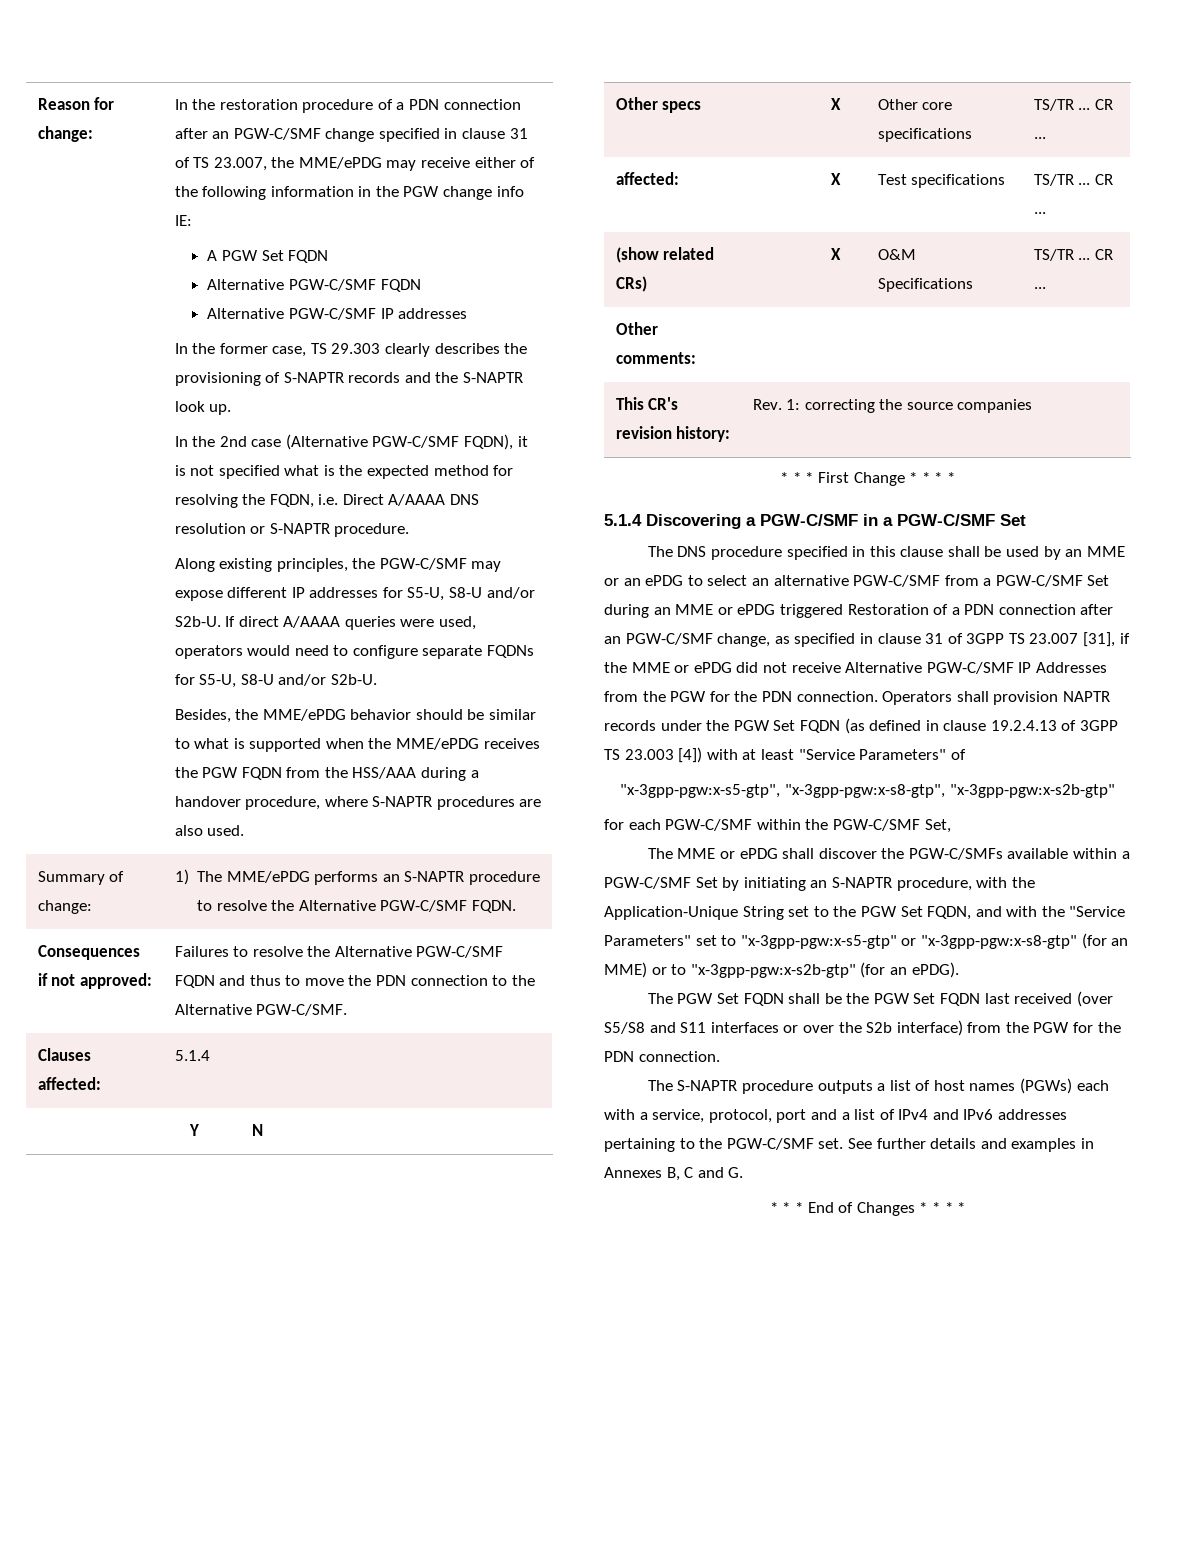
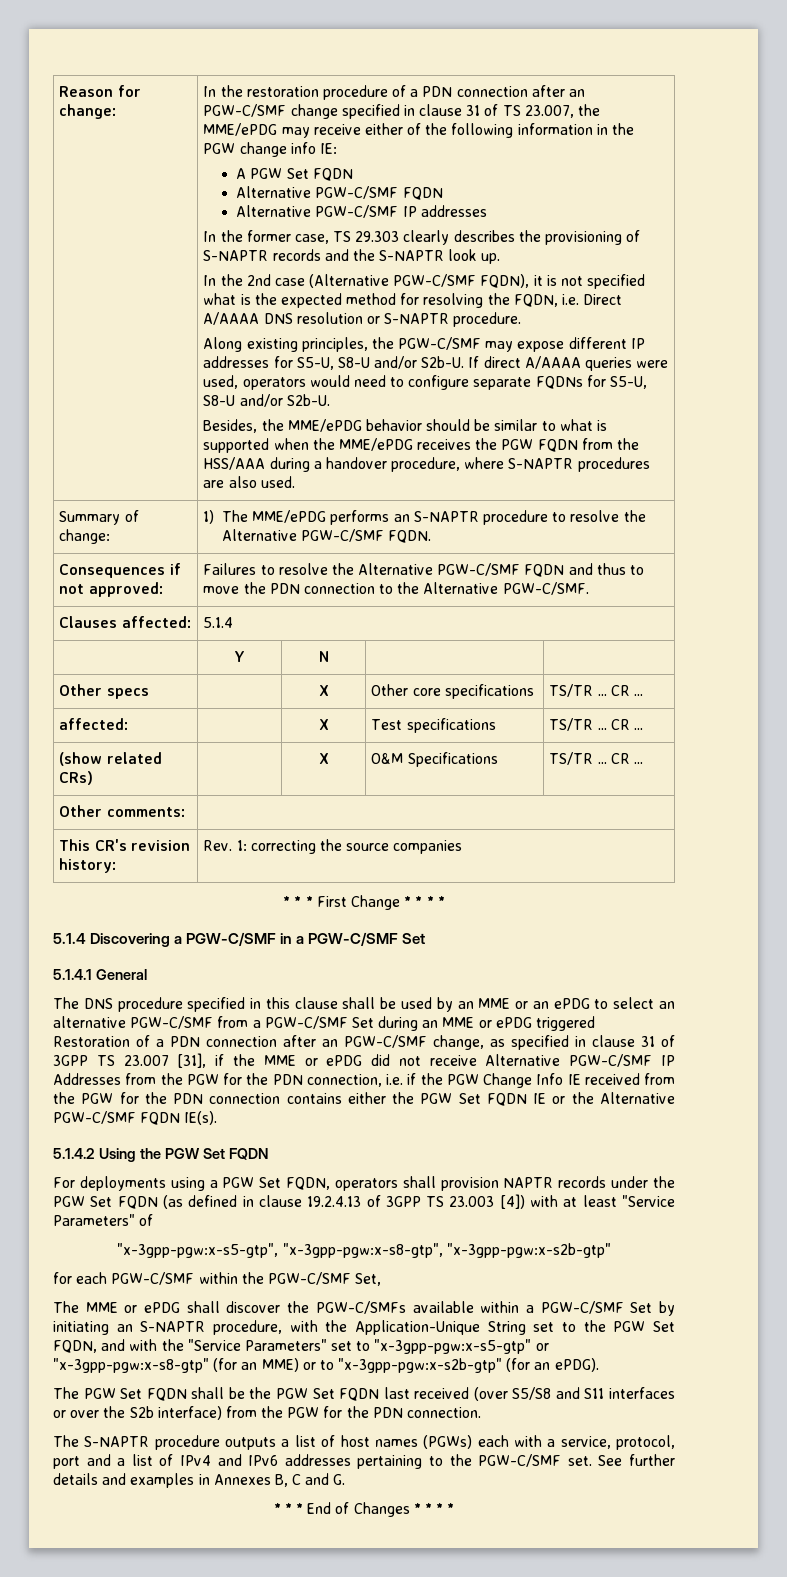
+ 5.1.4.1 General
- The DNS procedure specified in this clause shall be used by an MME or an ePDG to select an alternative PGW-C/SMF from a PGW-C/SMF Set during an MME or ePDG triggered Restoration of a PDN connection after an PGW-C/SMF change, as specified in clause 31 of 3GPP TS 23.007 [31], if the MME or ePDG did not receive Alternative PGW-C/SMF IP Addresses from the PGW for the PDN connection. Operators shall provision NAPTR records under the PGW Set FQDN (as defined in clause 19.2.4.13 of 3GPP TS 23.003 [4]) with at least "Service Parameters" of
+ The DNS procedure specified in this clause shall be used by an MME or an ePDG to select an alternative PGW-C/SMF from a PGW-C/SMF Set during an MME or ePDG triggered Restoration of a PDN connection after an PGW-C/SMF change, as specified in clause 31 of 3GPP TS 23.007 [31], if the MME or ePDG did not receive Alternative PGW-C/SMF IP Addresses from the PGW for the PDN connection, i.e. if the PGW Change Info IE received from the PGW for the PDN connection contains either the PGW Set FQDN IE or the Alternative PGW-C/SMF FQDN IE(s).
+ 5.1.4.2 Using the PGW Set FQDN
+ For deployments using a PGW Set FQDN, operators shall provision NAPTR records under the PGW Set FQDN (as defined in clause 19.2.4.13 of 3GPP TS 23.003 [4]) with at least "Service Parameters" of

